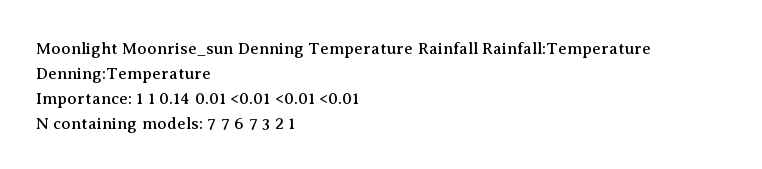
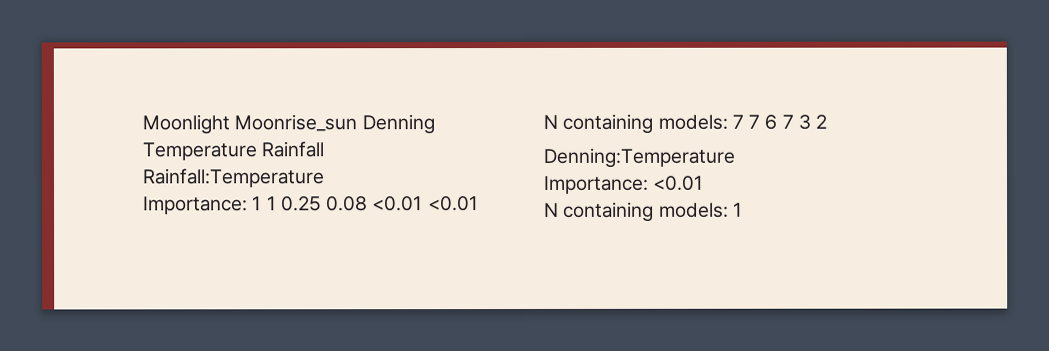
- Moonlight Moonrise_sun Denning Temperature Rainfall Rainfall:Temperature Denning:Temperature
+ Moonlight Moonrise_sun Denning Temperature Rainfall Rainfall:Temperature
- Importance: 1 1 0.14 0.01 <0.01 <0.01 <0.01
+ Importance: 1 1 0.25 0.08 <0.01 <0.01
- N containing models: 7 7 6 7 3 2 1
+ N containing models: 7 7 6 7 3 2
+ Denning:Temperature
+ Importance: <0.01
+ N containing models: 1

